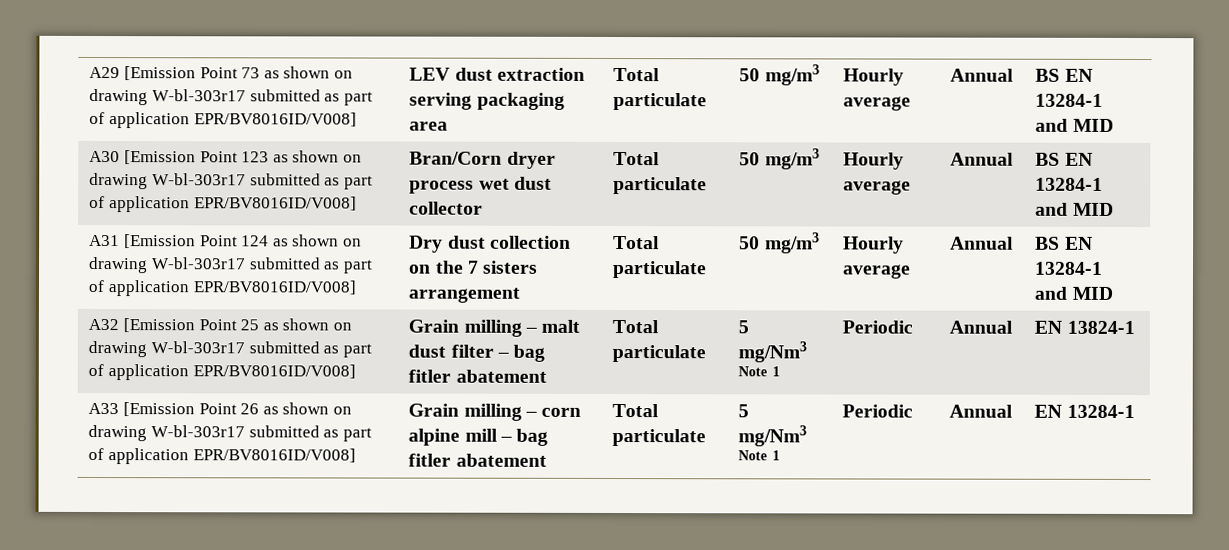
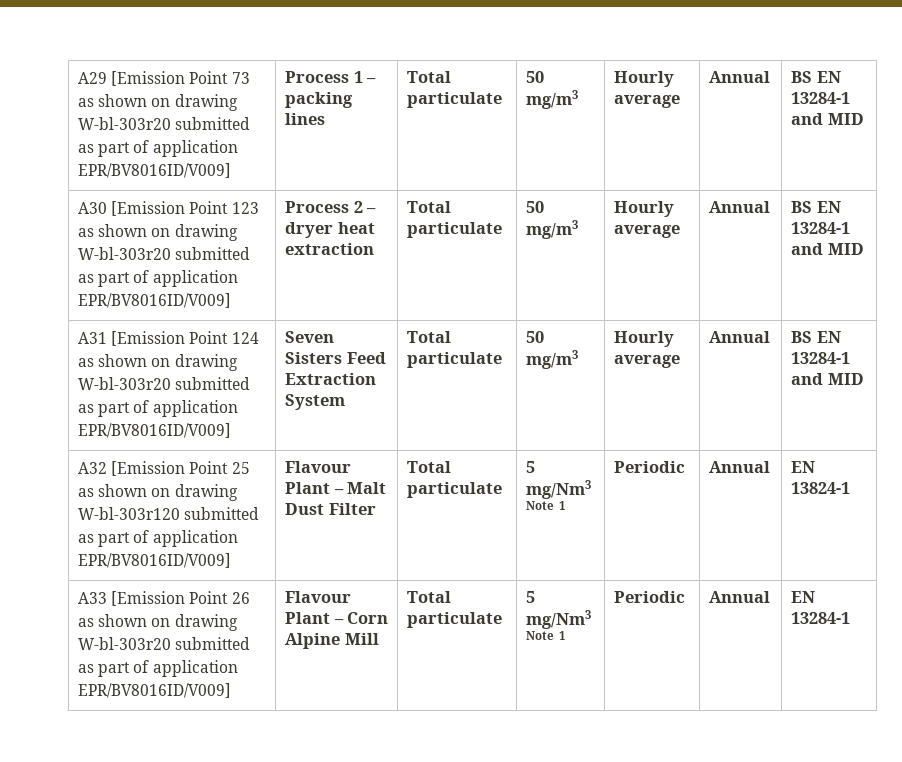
- A29 [Emission Point 73 as shown on drawing W-bl-303r17 submitted as part of application EPR/BV8016ID/V008] | LEV dust extraction serving packaging area | Total particulate | 50 mg/m3 | Hourly average | Annual | BS EN 13284-1 and MID
+ A29 [Emission Point 73 as shown on drawing W-bl-303r20 submitted as part of application EPR/BV8016ID/V009] | Process 1 – packing lines | Total particulate | 50 mg/m3 | Hourly average | Annual | BS EN 13284-1 and MID
- A30 [Emission Point 123 as shown on drawing W-bl-303r17 submitted as part of application EPR/BV8016ID/V008] | Bran/Corn dryer process wet dust collector | Total particulate | 50 mg/m3 | Hourly average | Annual | BS EN 13284-1 and MID
+ A30 [Emission Point 123 as shown on drawing W-bl-303r20 submitted as part of application EPR/BV8016ID/V009] | Process 2 – dryer heat extraction | Total particulate | 50 mg/m3 | Hourly average | Annual | BS EN 13284-1 and MID
- A31 [Emission Point 124 as shown on drawing W-bl-303r17 submitted as part of application EPR/BV8016ID/V008] | Dry dust collection on the 7 sisters arrangement | Total particulate | 50 mg/m3 | Hourly average | Annual | BS EN 13284-1 and MID
+ A31 [Emission Point 124 as shown on drawing W-bl-303r20 submitted as part of application EPR/BV8016ID/V009] | Seven Sisters Feed Extraction System | Total particulate | 50 mg/m3 | Hourly average | Annual | BS EN 13284-1 and MID
- A32 [Emission Point 25 as shown on drawing W-bl-303r17 submitted as part of application EPR/BV8016ID/V008] | Grain milling – malt dust filter – bag fitler abatement | Total particulate | 5 mg/Nm3 Note 1 | Periodic | Annual | EN 13824-1
+ A32 [Emission Point 25 as shown on drawing W-bl-303r120 submitted as part of application EPR/BV8016ID/V009] | Flavour Plant – Malt Dust Filter | Total particulate | 5 mg/Nm3 Note 1 | Periodic | Annual | EN 13824-1
- A33 [Emission Point 26 as shown on drawing W-bl-303r17 submitted as part of application EPR/BV8016ID/V008] | Grain milling – corn alpine mill – bag fitler abatement | Total particulate | 5 mg/Nm3 Note 1 | Periodic | Annual | EN 13284-1
+ A33 [Emission Point 26 as shown on drawing W-bl-303r20 submitted as part of application EPR/BV8016ID/V009] | Flavour Plant – Corn Alpine Mill | Total particulate | 5 mg/Nm3 Note 1 | Periodic | Annual | EN 13284-1

